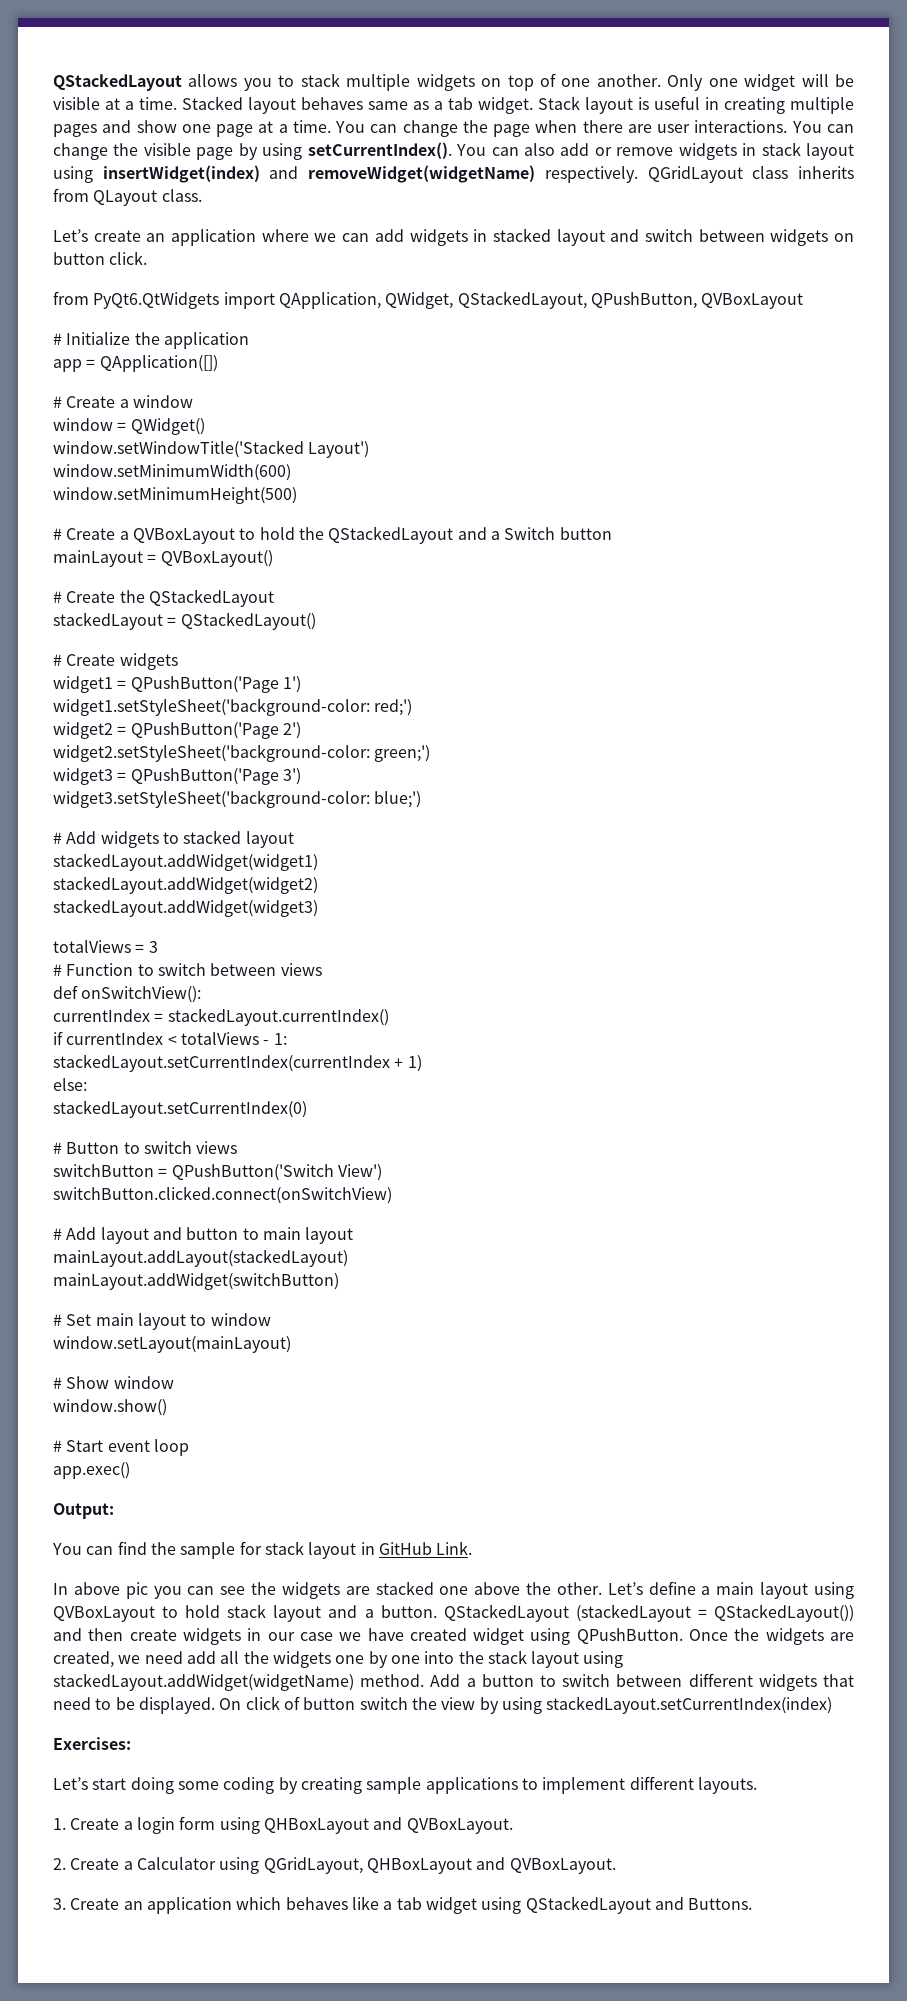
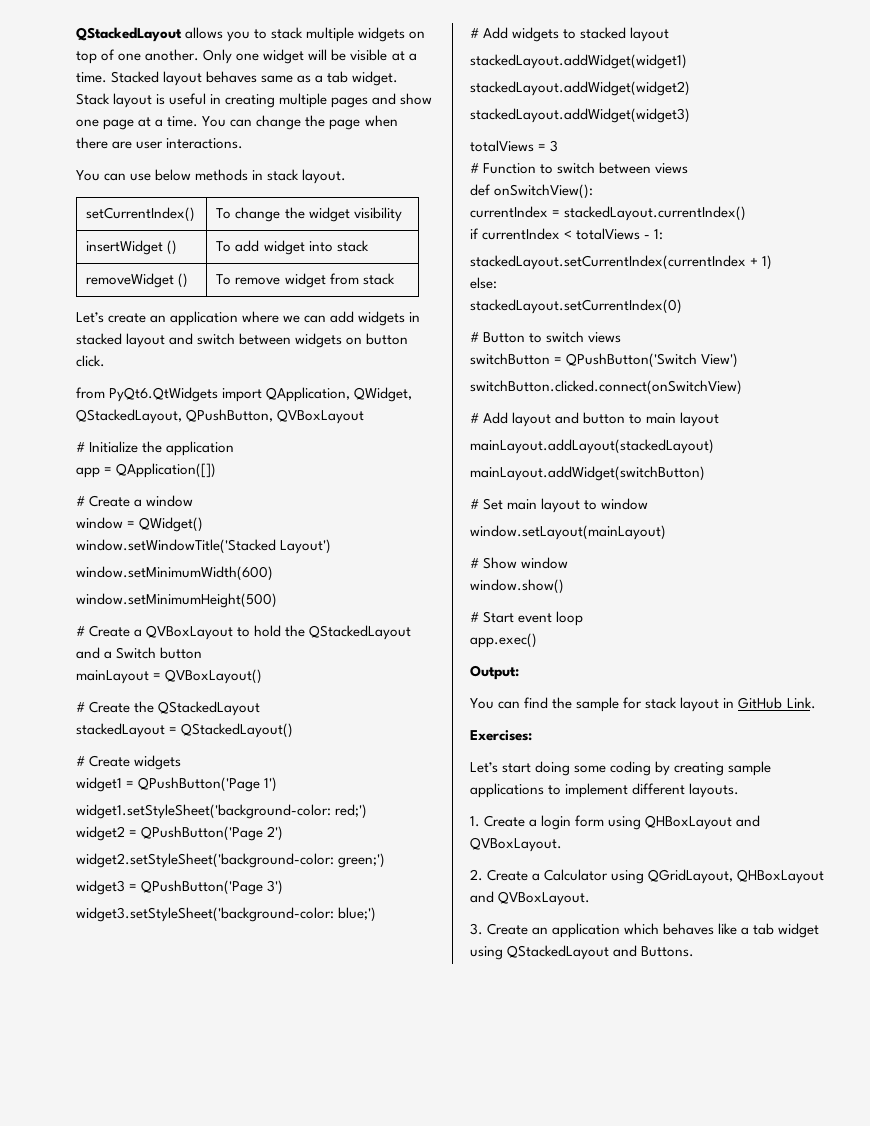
- You can change the page when there are user interactions. You can change the visible page by using setCurrentIndex(). You can also add or remove widgets in stack layout using insertWidget(index) and removeWidget(widgetName) respectively. QGridLayout class inherits from QLayout class.
+ You can change the page when there are user interactions.
+ You can use below methods in stack layout.
+ setCurrentIndex() | To change the widget visibility
+ insertWidget () | To add widget into stack
+ removeWidget () | To remove widget from stack
- In above pic you can see the widgets are stacked one above the other. Let’s define a main layout using QVBoxLayout to hold stack layout and a button. QStackedLayout (stackedLayout = QStackedLayout()) and then create widgets in our case we have created widget using QPushButton. Once the widgets are created, we need add all the widgets one by one into the stack layout using stackedLayout.addWidget(widgetName) method. Add a button to switch between different widgets that need to be displayed. On click of button switch the view by using stackedLayout.setCurrentIndex(index)

